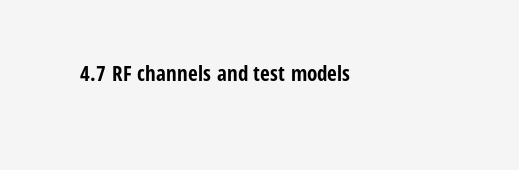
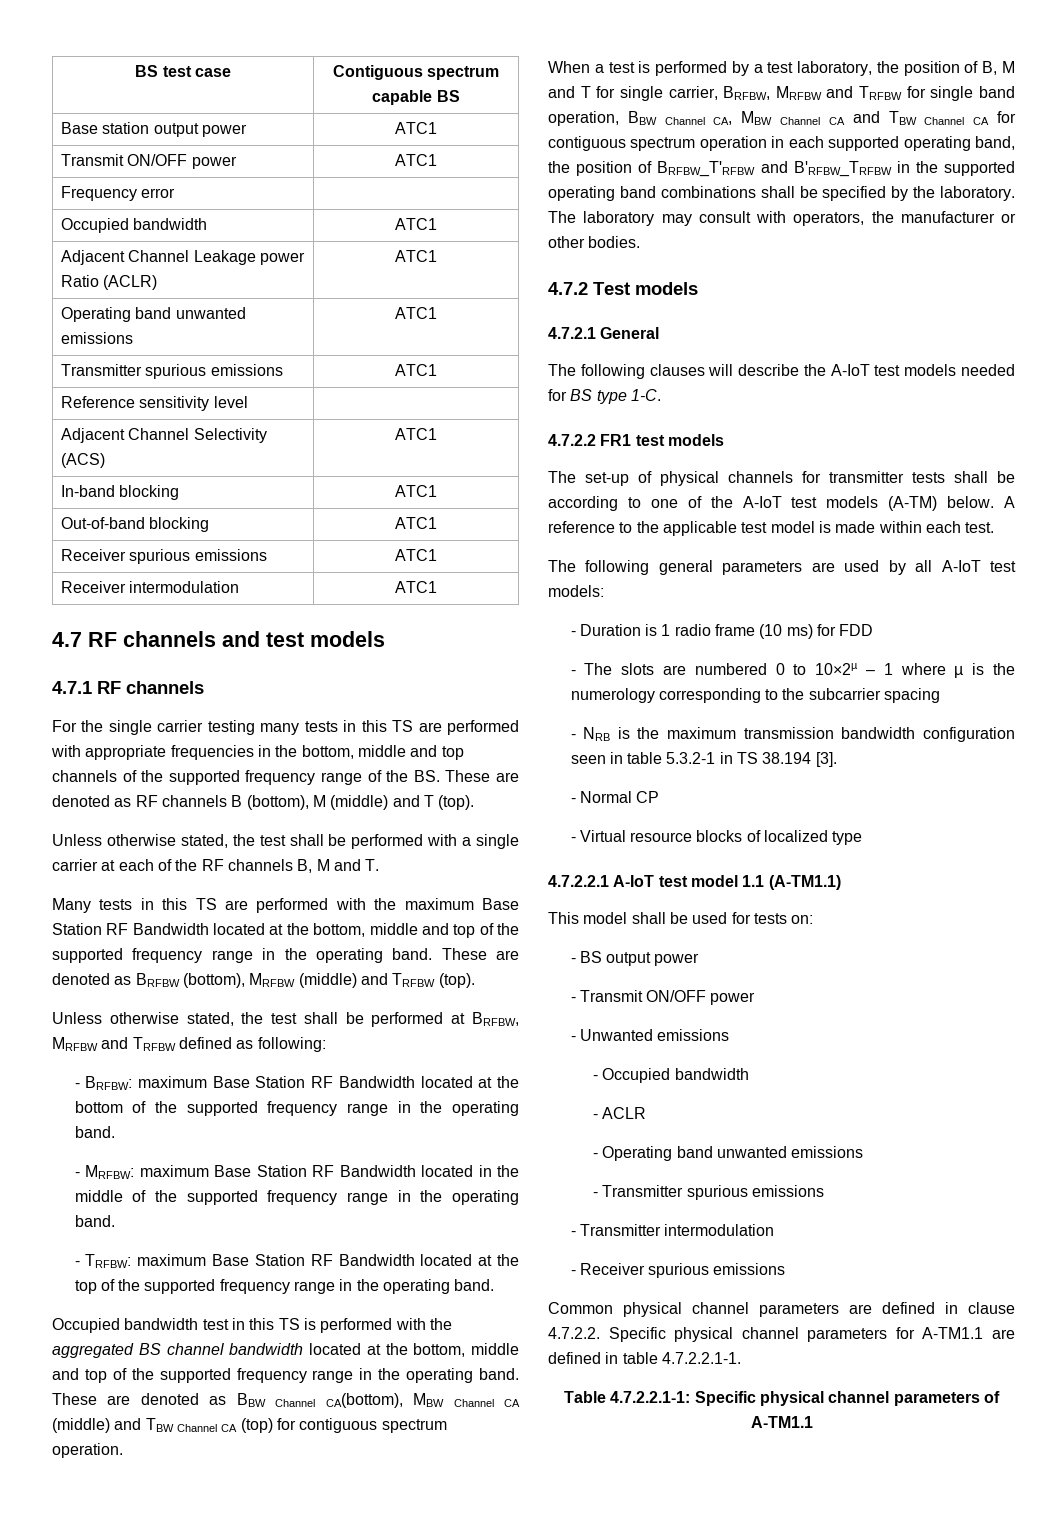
+ BS test case | Contiguous spectrum capable BS
+ Base station output power | ATC1
+ Transmit ON/OFF power | ATC1
+ Frequency error |
+ Occupied bandwidth | ATC1
+ Adjacent Channel Leakage power Ratio (ACLR) | ATC1
+ Operating band unwanted emissions | ATC1
+ Transmitter spurious emissions | ATC1
+ Reference sensitivity level |
+ Adjacent Channel Selectivity (ACS) | ATC1
+ In-band blocking | ATC1
+ Out-of-band blocking | ATC1
+ Receiver spurious emissions | ATC1
+ Receiver intermodulation | ATC1
+ 4.7.1 RF channels
+ For the single carrier testing many tests in this TS are performed with appropriate frequencies in the bottom, middle and top channels of the supported frequency range of the BS. These are denoted as RF channels B (bottom), M (middle) and T (top).
+ Unless otherwise stated, the test shall be performed with a single carrier at each of the RF channels B, M and T.
+ Many tests in this TS are performed with the maximum Base Station RF Bandwidth located at the bottom, middle and top of the supported frequency range in the operating band. These are denoted as BRFBW (bottom), MRFBW (middle) and TRFBW (top).
+ Unless otherwise stated, the test shall be performed at BRFBW, MRFBW and TRFBW defined as following:
+ - BRFBW: maximum Base Station RF Bandwidth located at the bottom of the supported frequency range in the operating band.
+ - MRFBW: maximum Base Station RF Bandwidth located in the middle of the supported frequency range in the operating band.
+ - TRFBW: maximum Base Station RF Bandwidth located at the top of the supported frequency range in the operating band.
+ Occupied bandwidth test in this TS is performed with the aggregated BS channel bandwidth located at the bottom, middle and top of the supported frequency range in the operating band. These are denoted as BBW Channel CA(bottom), MBW Channel CA (middle) and TBW Channel CA (top) for contiguous spectrum operation.
+ When a test is performed by a test laboratory, the position of B, M and T for single carrier, BRFBW, MRFBW and TRFBW for single band operation, BBW Channel CA, MBW Channel CA and TBW Channel CA for contiguous spectrum operation in each supported operating band, the position of BRFBW_T'RFBW and B'RFBW_TRFBW in the supported operating band combinations shall be specified by the laboratory. The laboratory may consult with operators, the manufacturer or other bodies.
+ 4.7.2 Test models
+ 4.7.2.1 General
+ The following clauses will describe the A-IoT test models needed for BS type 1-C.
+ 4.7.2.2 FR1 test models
+ The set-up of physical channels for transmitter tests shall be according to one of the A-IoT test models (A-TM) below. A reference to the applicable test model is made within each test.
+ The following general parameters are used by all A-IoT test models:
+ - Duration is 1 radio frame (10 ms) for FDD
+ - The slots are numbered 0 to 10×2µ – 1 where µ is the numerology corresponding to the subcarrier spacing
+ - NRB is the maximum transmission bandwidth configuration seen in table 5.3.2-1 in TS 38.194 [3].
+ - Normal CP
+ - Virtual resource blocks of localized type
+ 4.7.2.2.1 A-IoT test model 1.1 (A-TM1.1)
+ This model shall be used for tests on:
+ - BS output power
+ - Transmit ON/OFF power
+ - Unwanted emissions
+ - Occupied bandwidth
+ - ACLR
+ - Operating band unwanted emissions
+ - Transmitter spurious emissions
+ - Transmitter intermodulation
+ - Receiver spurious emissions
+ Common physical channel parameters are defined in clause 4.7.2.2. Specific physical channel parameters for A-TM1.1 are defined in table 4.7.2.2.1-1.
+ Table 4.7.2.2.1-1: Specific physical channel parameters of A-TM1.1

